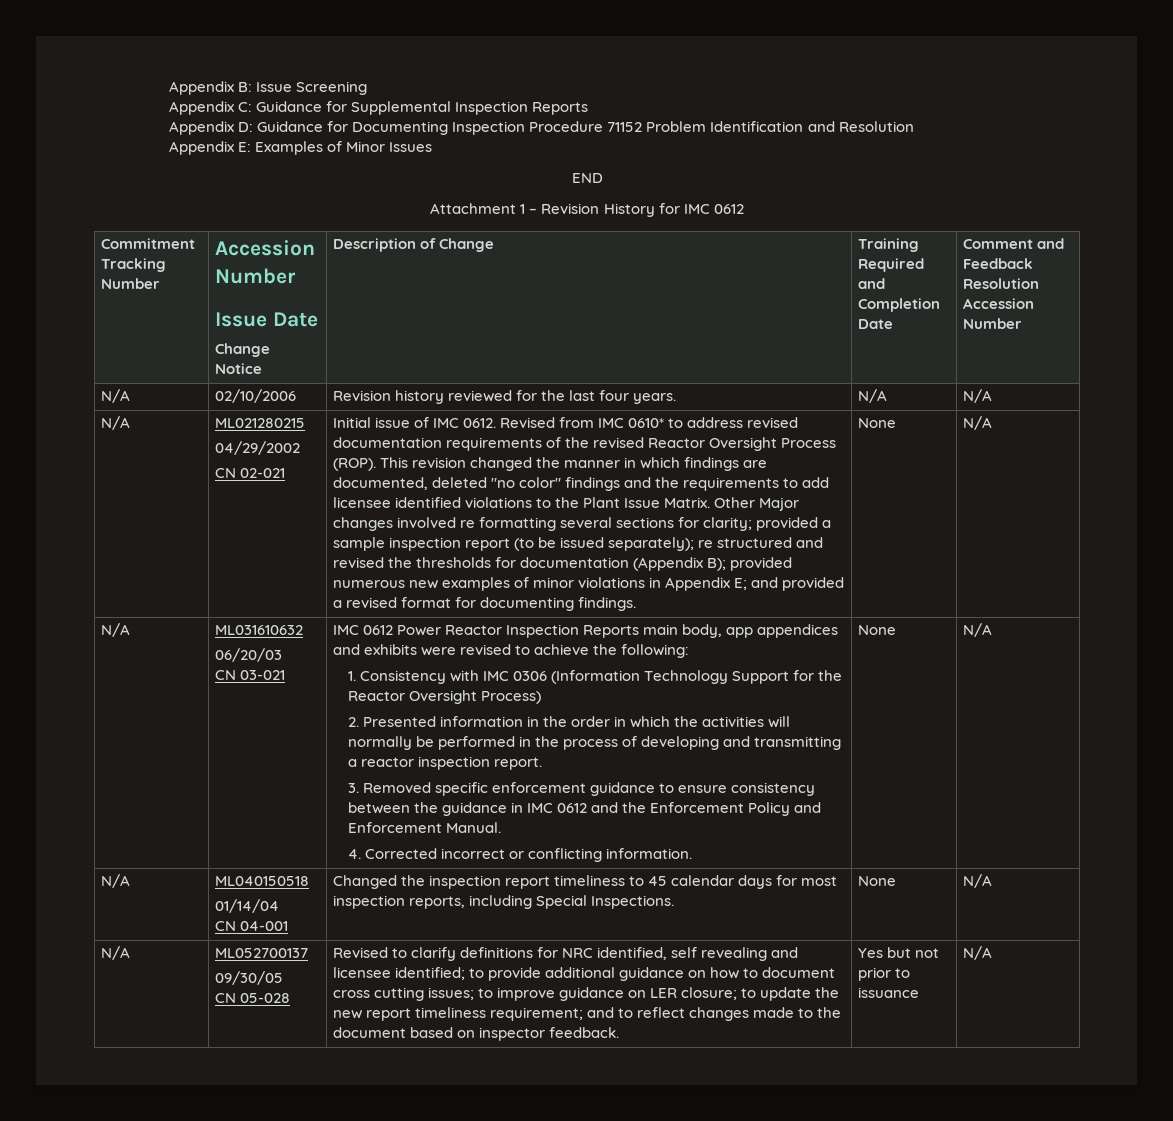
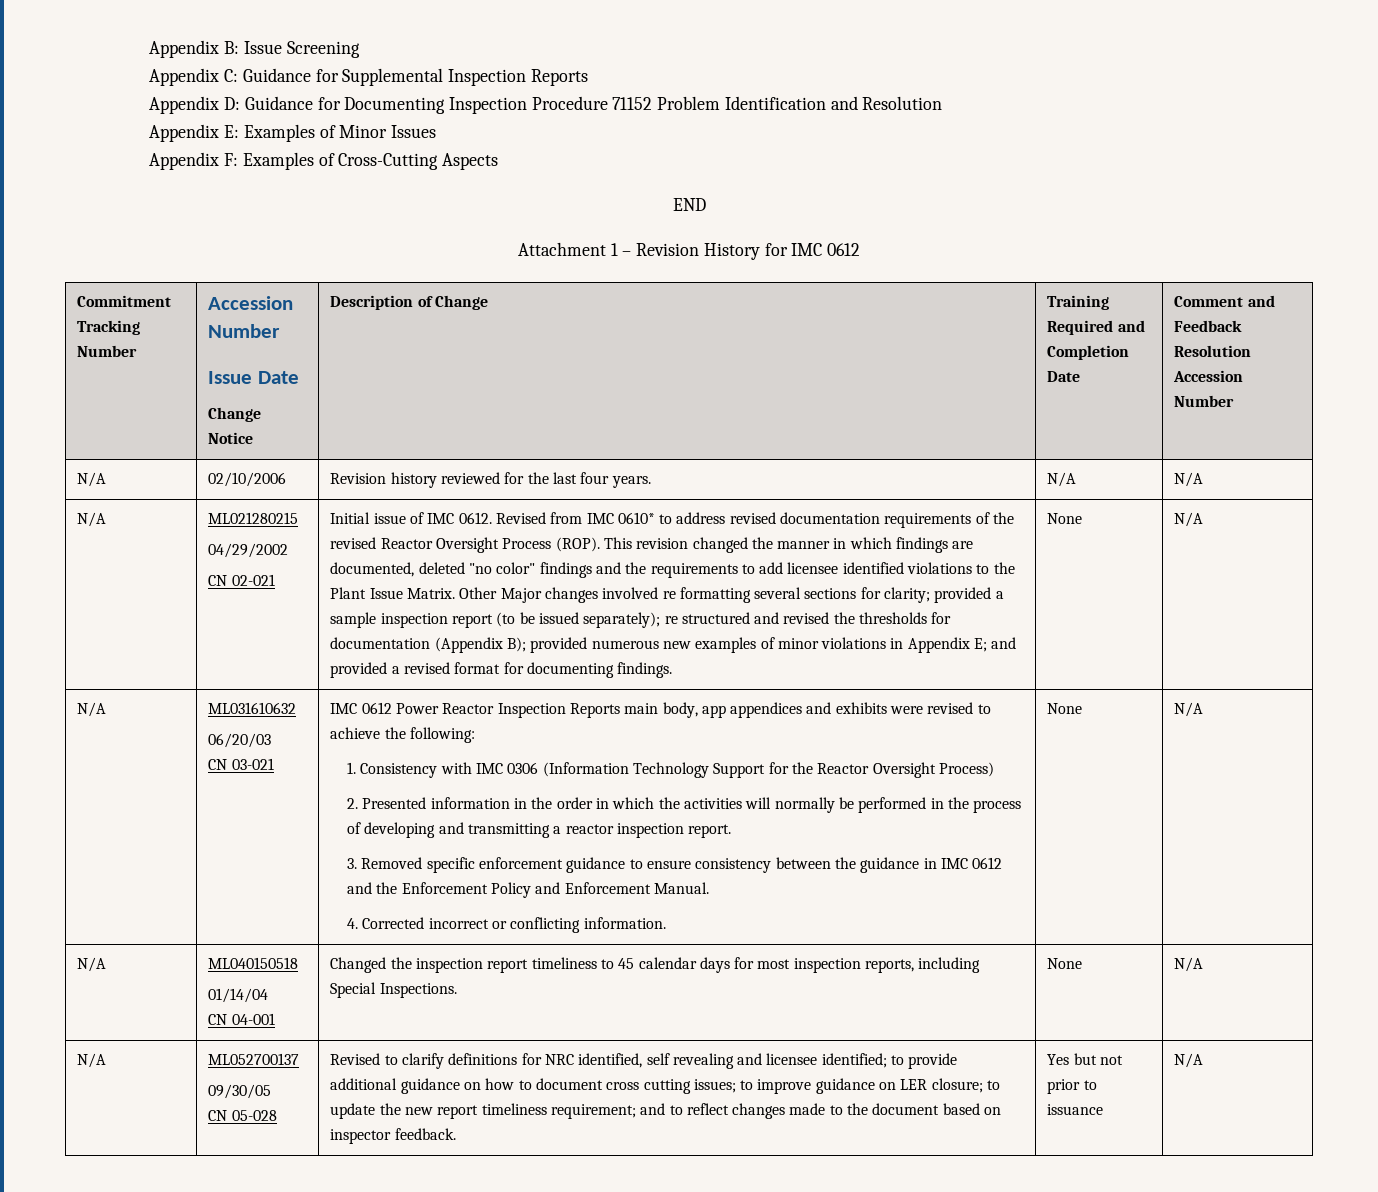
+ Appendix F: Examples of Cross-Cutting Aspects

